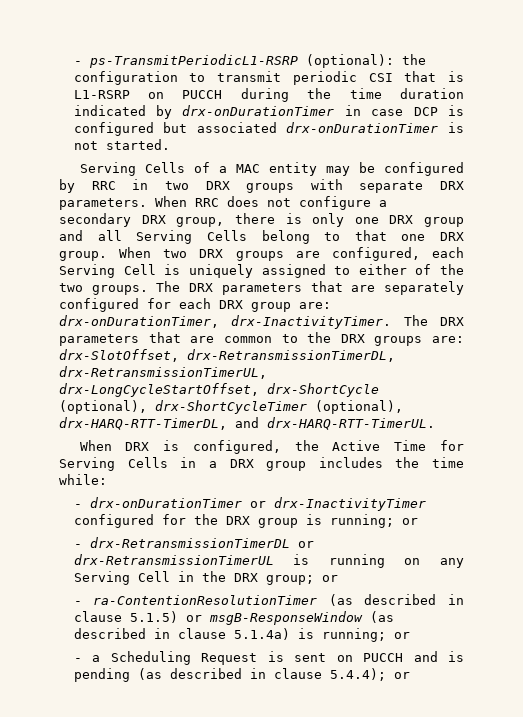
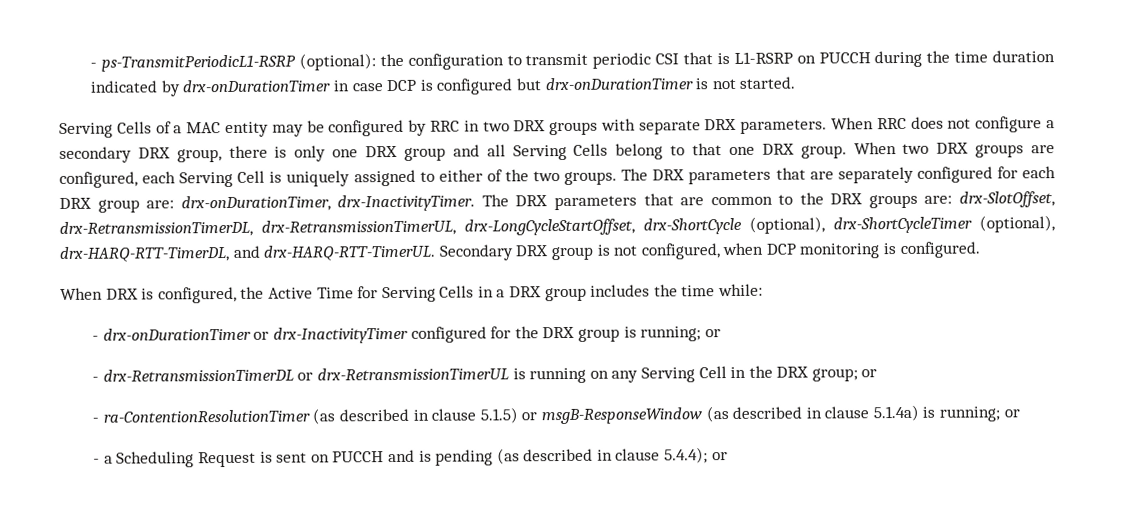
- - ps-TransmitPeriodicL1-RSRP (optional): the configuration to transmit periodic CSI that is L1-RSRP on PUCCH during the time duration indicated by drx-onDurationTimer in case DCP is configured but associated drx-onDurationTimer is not started.
+ - ps-TransmitPeriodicL1-RSRP (optional): the configuration to transmit periodic CSI that is L1-RSRP on PUCCH during the time duration indicated by drx-onDurationTimer in case DCP is configured but drx-onDurationTimer is not started.
+ Secondary DRX group is not configured, when DCP monitoring is configured.

